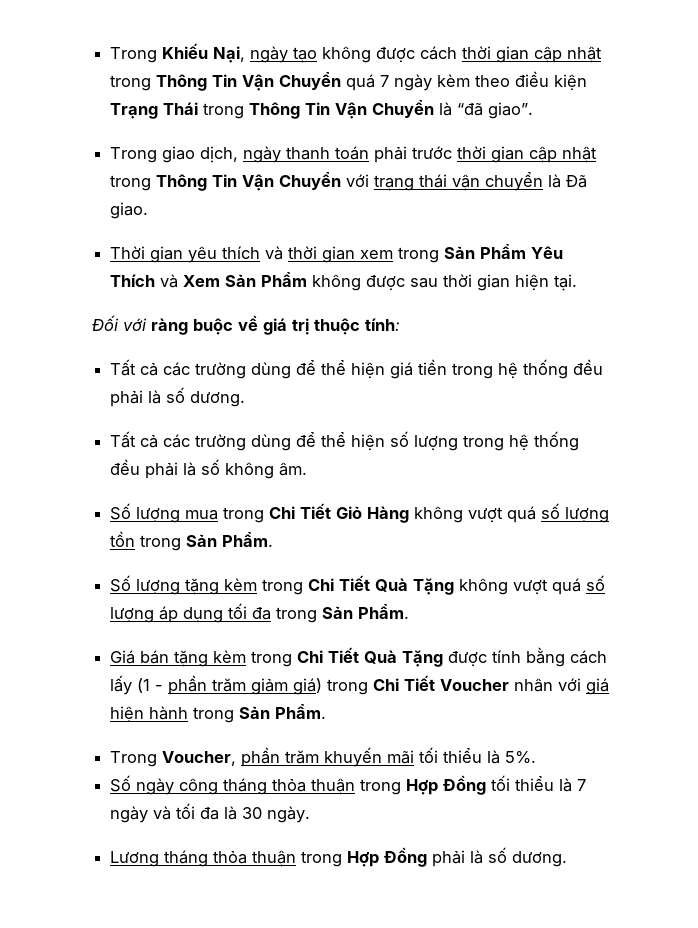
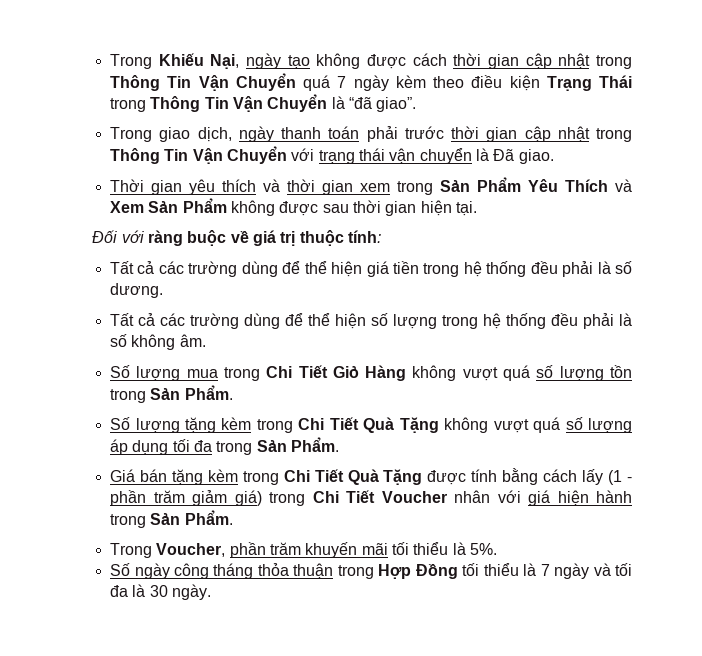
- Lương tháng thỏa thuận trong Hợp Đồng phải là số dương.

